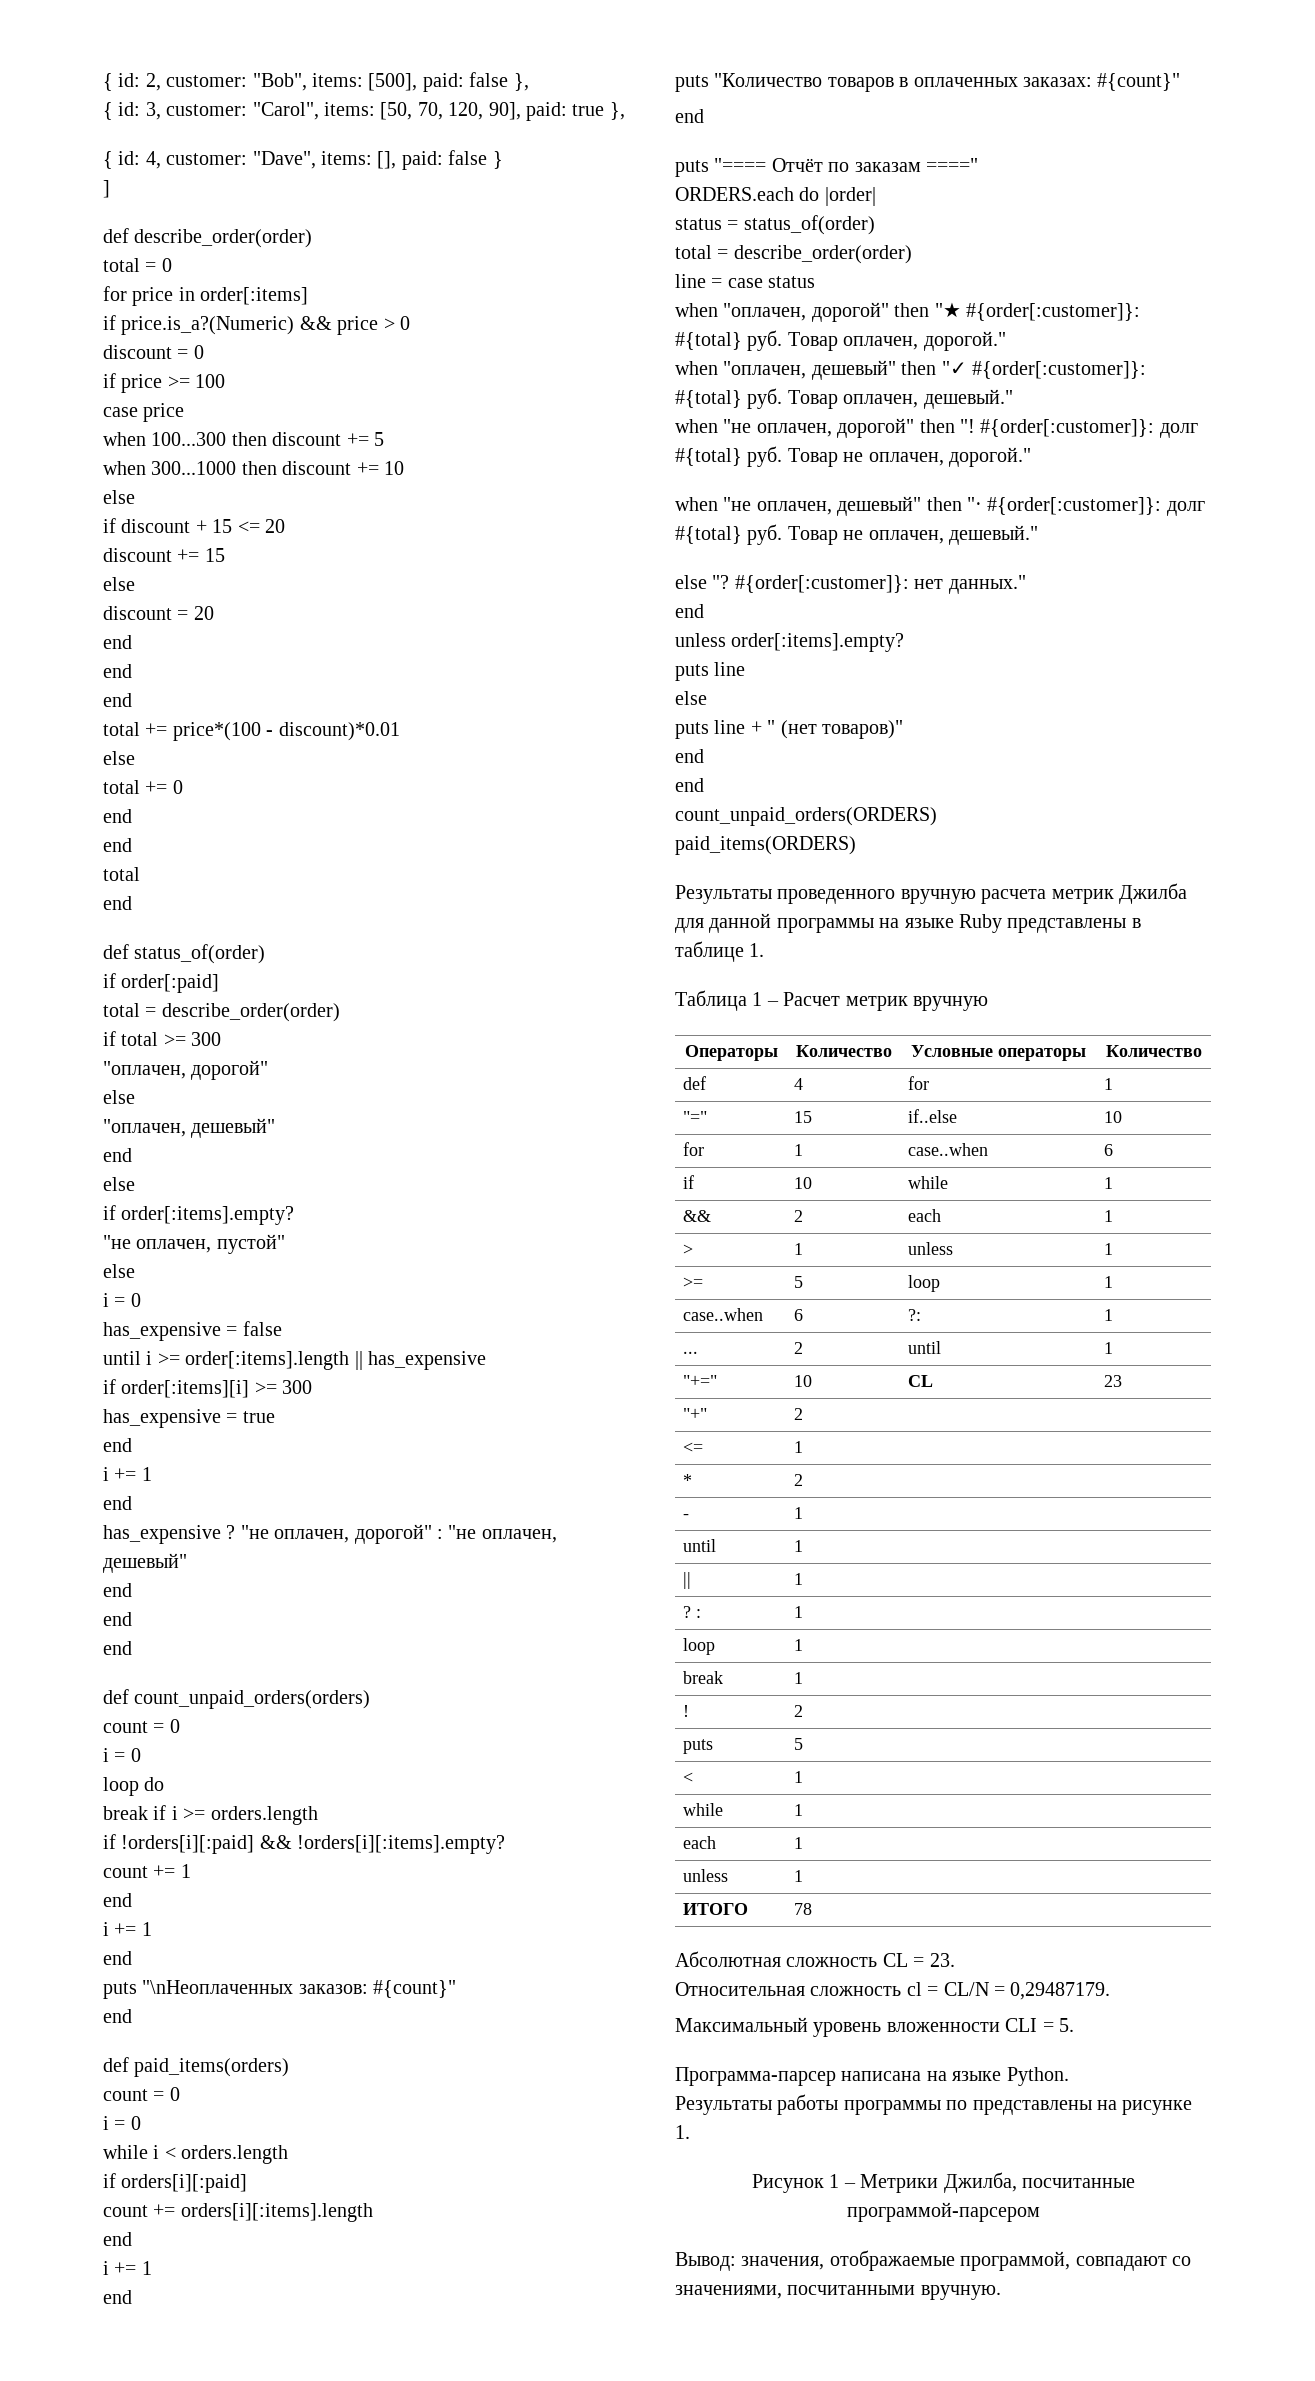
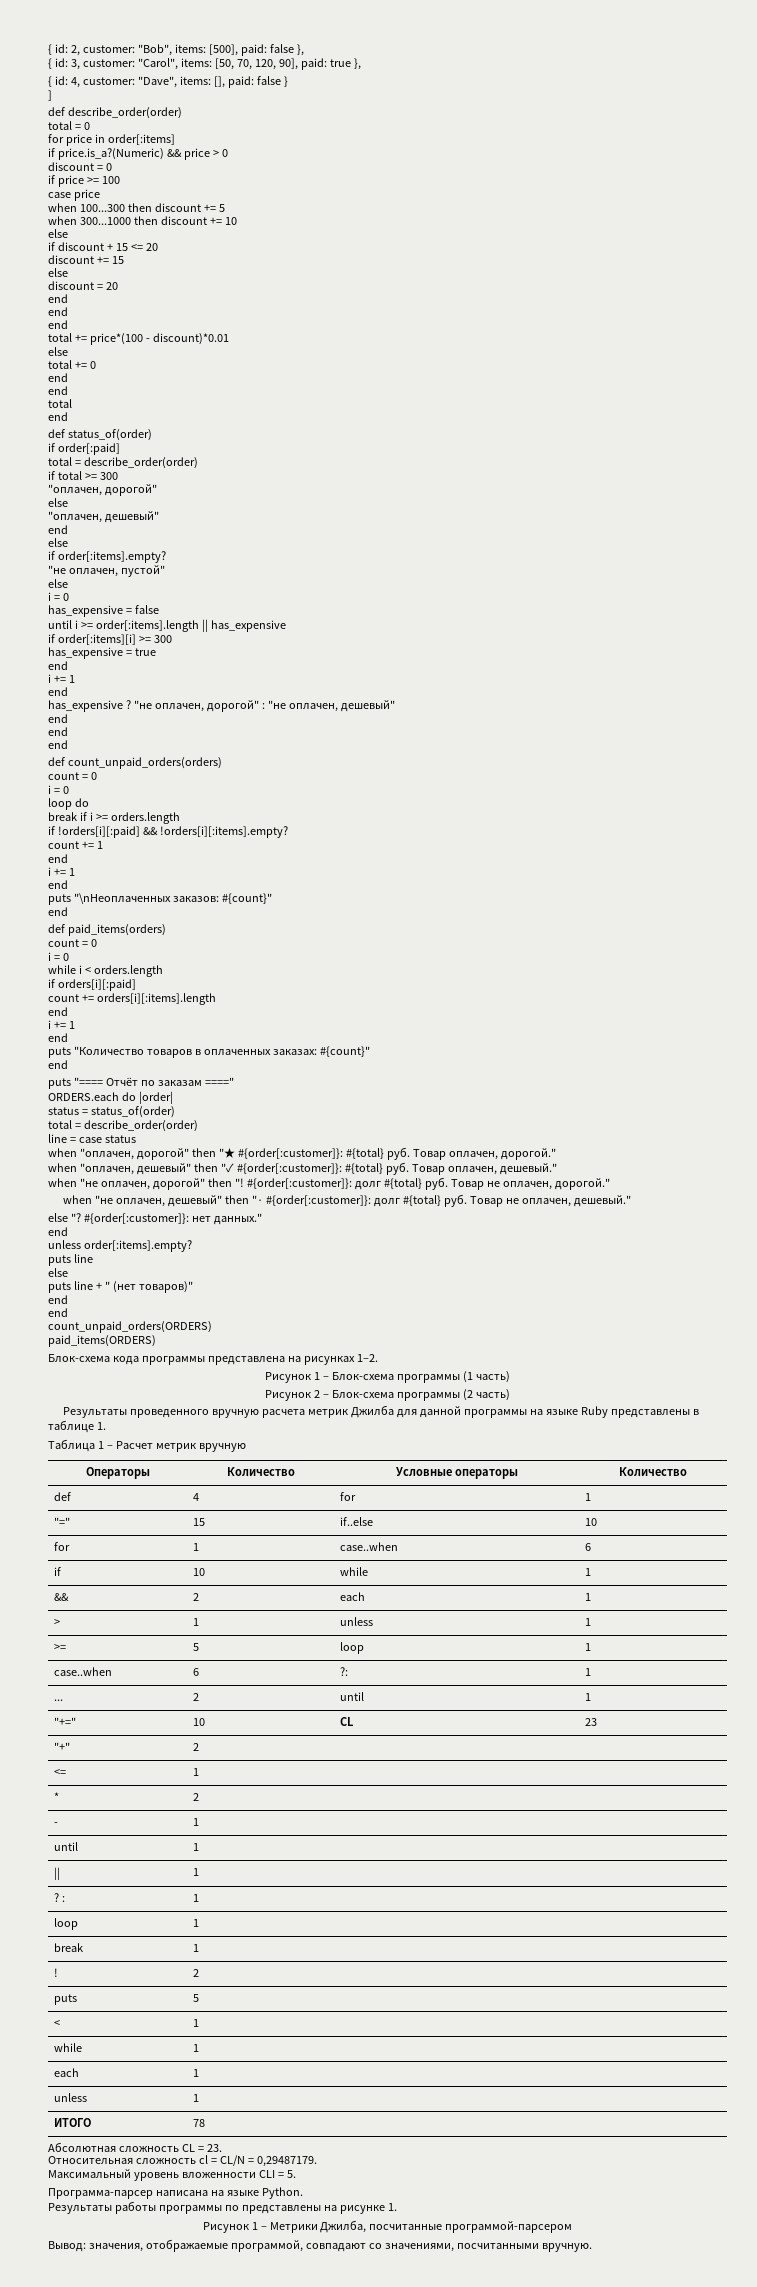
+ Блок-схема кода программы представлена на рисунках 1–2.
+ Рисунок 1 – Блок-схема программы (1 часть)
+ Рисунок 2 – Блок-схема программы (2 часть)

